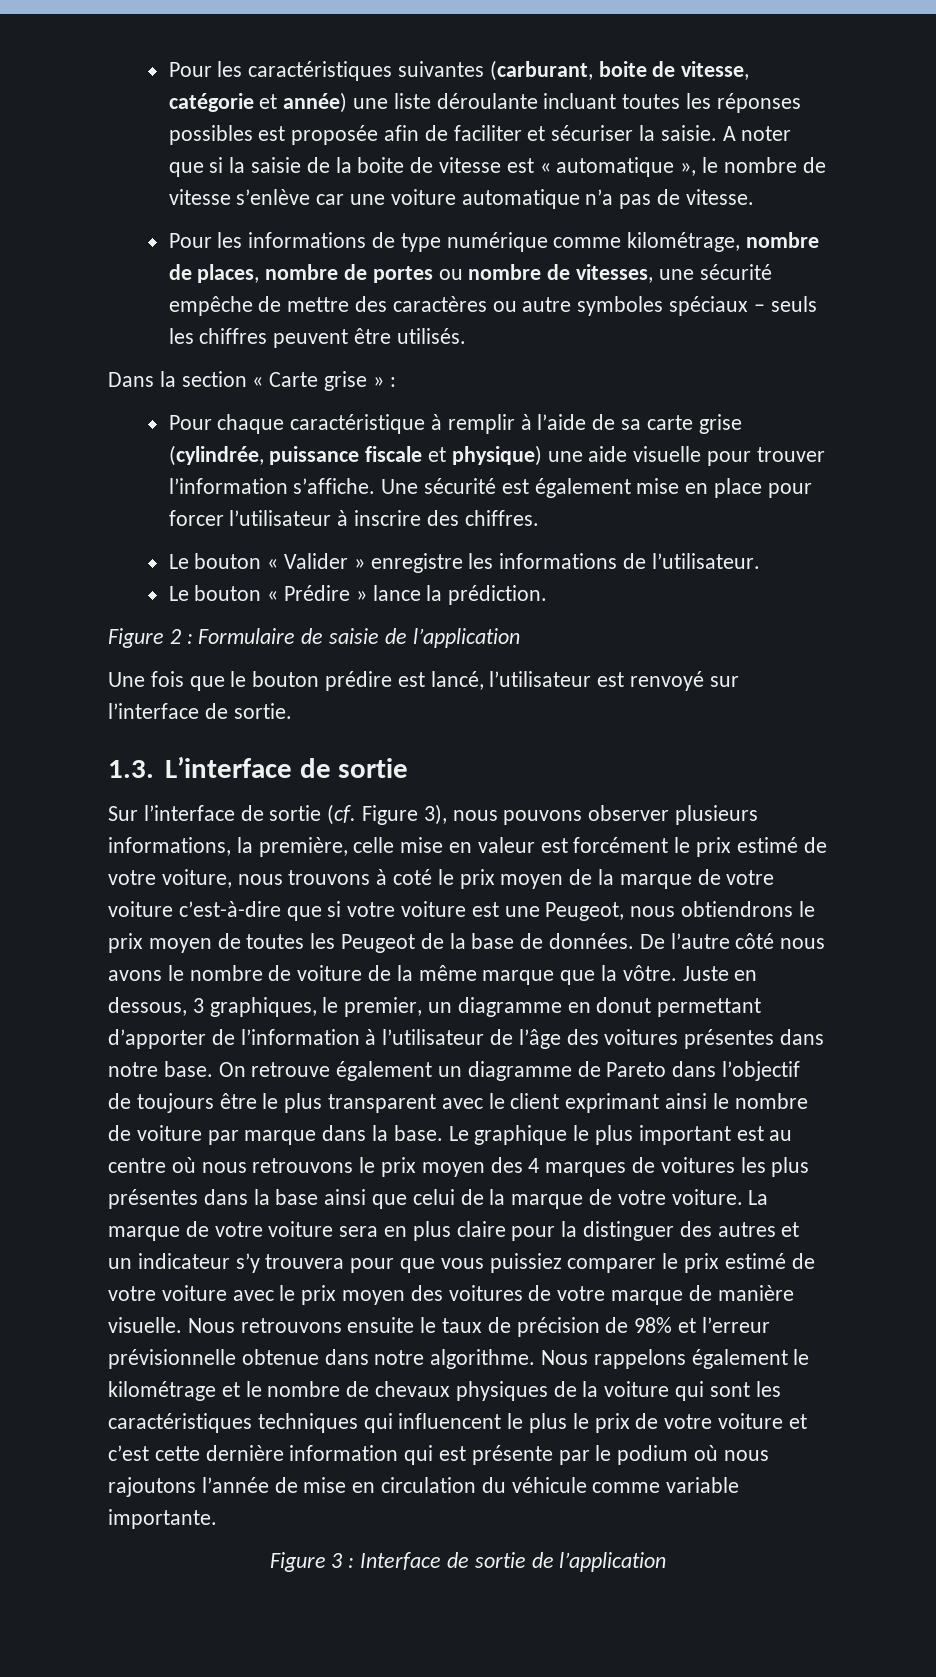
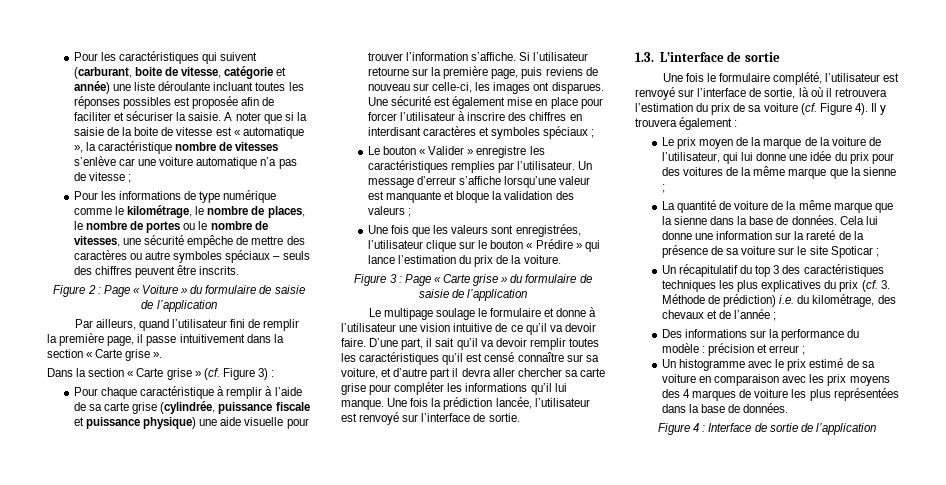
- Pour les caractéristiques suivantes (carburant, boite de vitesse, catégorie et année) une liste déroulante incluant toutes les réponses possibles est proposée afin de faciliter et sécuriser la saisie.
+ Pour les caractéristiques qui suivent (carburant, boite de vitesse, catégorie et année) une liste déroulante incluant toutes les réponses possibles est proposée afin de faciliter et sécuriser la saisie.
- A noter que si la saisie de la boite de vitesse est « automatique », le nombre de vitesse s’enlève car une voiture automatique n’a pas de vitesse.
+ A noter que si la saisie de la boite de vitesse est « automatique », la caractéristique nombre de vitesses s’enlève car une voiture automatique n’a pas de vitesse ;
- Pour les informations de type numérique comme kilométrage, nombre de places, nombre de portes ou nombre de vitesses, une sécurité empêche de mettre des caractères ou autre symboles spéciaux – seuls les chiffres peuvent être utilisés.
+ Pour les informations de type numérique comme le kilométrage, le nombre de places, le nombre de portes ou le nombre de vitesses, une sécurité empêche de mettre des caractères ou autre symboles spéciaux – seuls des chiffres peuvent être inscrits.
+ Figure 2 : Page « Voiture » du formulaire de saisie de l’application
+ Par ailleurs, quand l’utilisateur fini de remplir la première page, il passe intuitivement dans la section « Carte grise ».
- Dans la section « Carte grise » :
+ Dans la section « Carte grise » (cf. Figure 3) :
- Pour chaque caractéristique à remplir à l’aide de sa carte grise (cylindrée, puissance fiscale et physique) une aide visuelle pour trouver l’information s’affiche.
+ Pour chaque caractéristique à remplir à l’aide de sa carte grise (cylindrée, puissance fiscale et puissance physique) une aide visuelle pour trouver l’information s’affiche.
+ Si l’utilisateur retourne sur la première page, puis reviens de nouveau sur celle-ci, les images ont disparues.
- Une sécurité est également mise en place pour forcer l’utilisateur à inscrire des chiffres.
+ Une sécurité est également mise en place pour forcer l’utilisateur à inscrire des chiffres en interdisant caractères et symboles spéciaux ;
- Le bouton « Valider » enregistre les informations de l’utilisateur.
- Le bouton « Prédire » lance la prédiction.
- Figure 2 : Formulaire de saisie de l’application
- Une fois que le bouton prédire est lancé, l’utilisateur est renvoyé sur l’interface de sortie.
+ Le bouton « Valider » enregistre les caractéristiques remplies par l’utilisateur. Un message d’erreur s’affiche lorsqu’une valeur est manquante et bloque la validation des valeurs ;
+ Une fois que les valeurs sont enregistrées, l’utilisateur clique sur le bouton « Prédire » qui lance l’estimation du prix de la voiture.
+ Figure 3 : Page « Carte grise » du formulaire de saisie de l’application
+ Le multipage soulage le formulaire et donne à l’utilisateur une vision intuitive de ce qu’il va devoir faire. D’une part, il sait qu’il va devoir remplir toutes les caractéristiques qu’il est censé connaître sur sa voiture, et d’autre part il devra aller chercher sa carte grise pour compléter les informations qu’il lui manque. Une fois la prédiction lancée, l’utilisateur est renvoyé sur l’interface de sortie.
- Sur l’interface de sortie (cf. Figure 3), nous pouvons observer plusieurs informations, la première, celle mise en valeur est forcément le prix estimé de votre voiture, nous trouvons à coté le prix moyen de la marque de votre voiture c’est-à-dire que si votre voiture est une Peugeot, nous obtiendrons le prix moyen de toutes les Peugeot de la base de données. De l’autre côté nous avons le nombre de voiture de la même marque que la vôtre. Juste en dessous, 3 graphiques, le premier, un diagramme en donut permettant d’apporter de l’information à l’utilisateur de l’âge des voitures présentes dans notre base. On retrouve également un diagramme de Pareto dans l’objectif de toujours être le plus transparent avec le client exprimant ainsi le nombre de voiture par marque dans la base. Le graphique le plus important est au centre où nous retrouvons le prix moyen des 4 marques de voitures les plus présentes dans la base ainsi que celui de la marque de votre voiture. La marque de votre voiture sera en plus claire pour la distinguer des autres et un indicateur s’y trouvera pour que vous puissiez comparer le prix estimé de votre voiture avec le prix moyen des voitures de votre marque de manière visuelle. Nous retrouvons ensuite le taux de précision de 98% et l’erreur prévisionnelle obtenue dans notre algorithme. Nous rappelons également le kilométrage et le nombre de chevaux physiques de la voiture qui sont les caractéristiques techniques qui influencent le plus le prix de votre voiture et c’est cette dernière information qui est présente par le podium où nous rajoutons l’année de mise en circulation du véhicule comme variable importante.
- Figure 3 : Interface de sortie de l’application
+ Une fois le formulaire complété, l’utilisateur est renvoyé sur l’interface de sortie, là où il retrouvera l’estimation du prix de sa voiture (cf. Figure 4). Il y trouvera également :
+ Le prix moyen de la marque de la voiture de l’utilisateur, qui lui donne une idée du prix pour des voitures de la même marque que la sienne ;
+ La quantité de voiture de la même marque que la sienne dans la base de données. Cela lui donne une information sur la rareté de la présence de sa voiture sur le site Spoticar ;
+ Un récapitulatif du top 3 des caractéristiques techniques les plus explicatives du prix (cf. 3. Méthode de prédiction) i.e. du kilométrage, des chevaux et de l’année ;
+ Des informations sur la performance du modèle : précision et erreur ;
+ Un histogramme avec le prix estimé de sa voiture en comparaison avec les prix moyens des 4 marques de voiture les plus représentées dans la base de données.
+ Figure 4 : Interface de sortie de l’application

